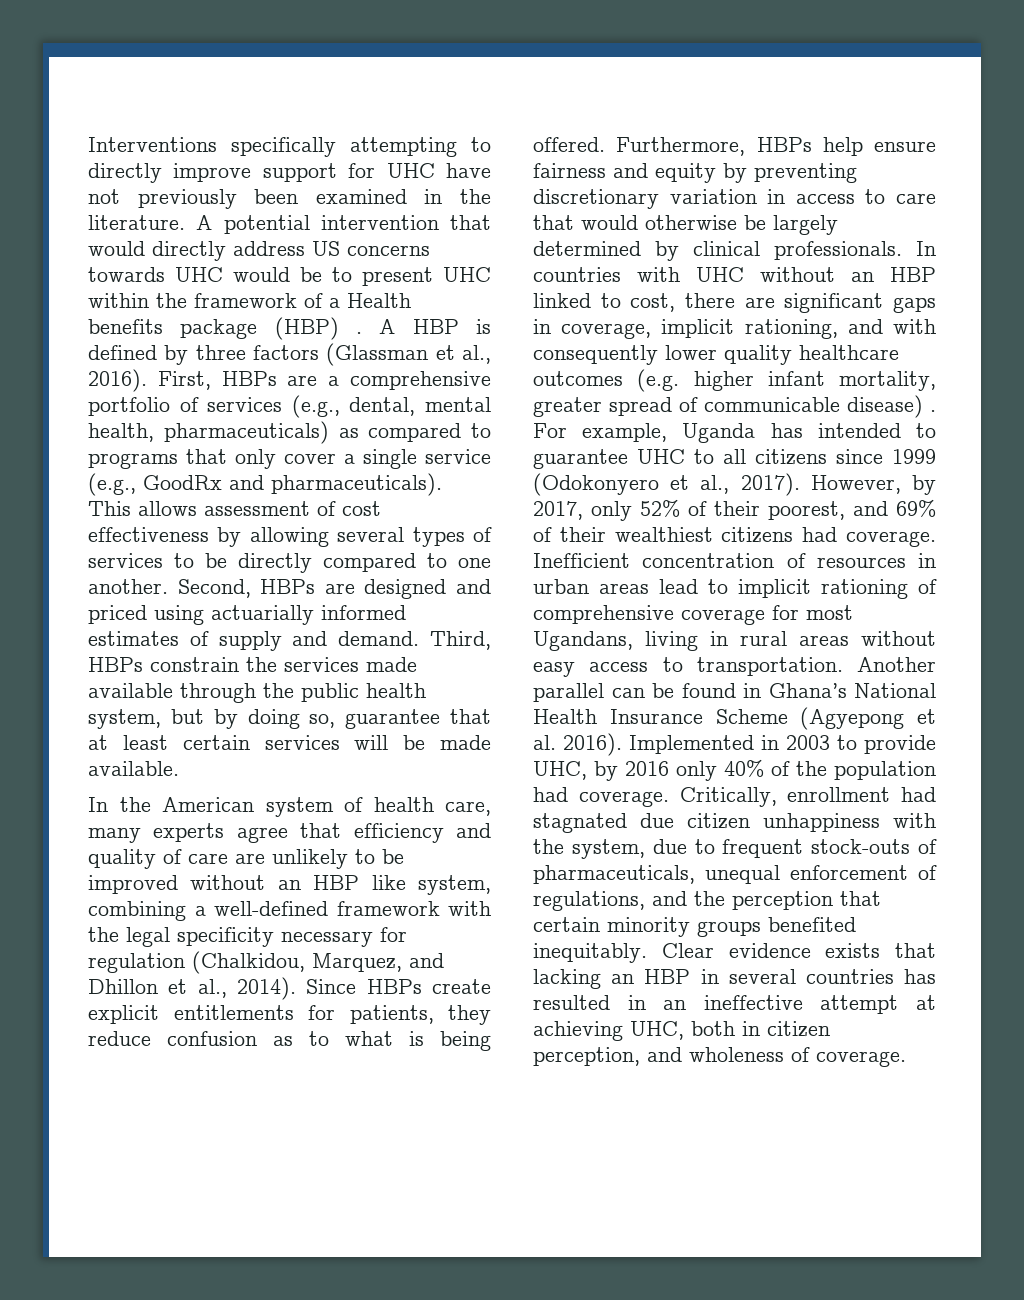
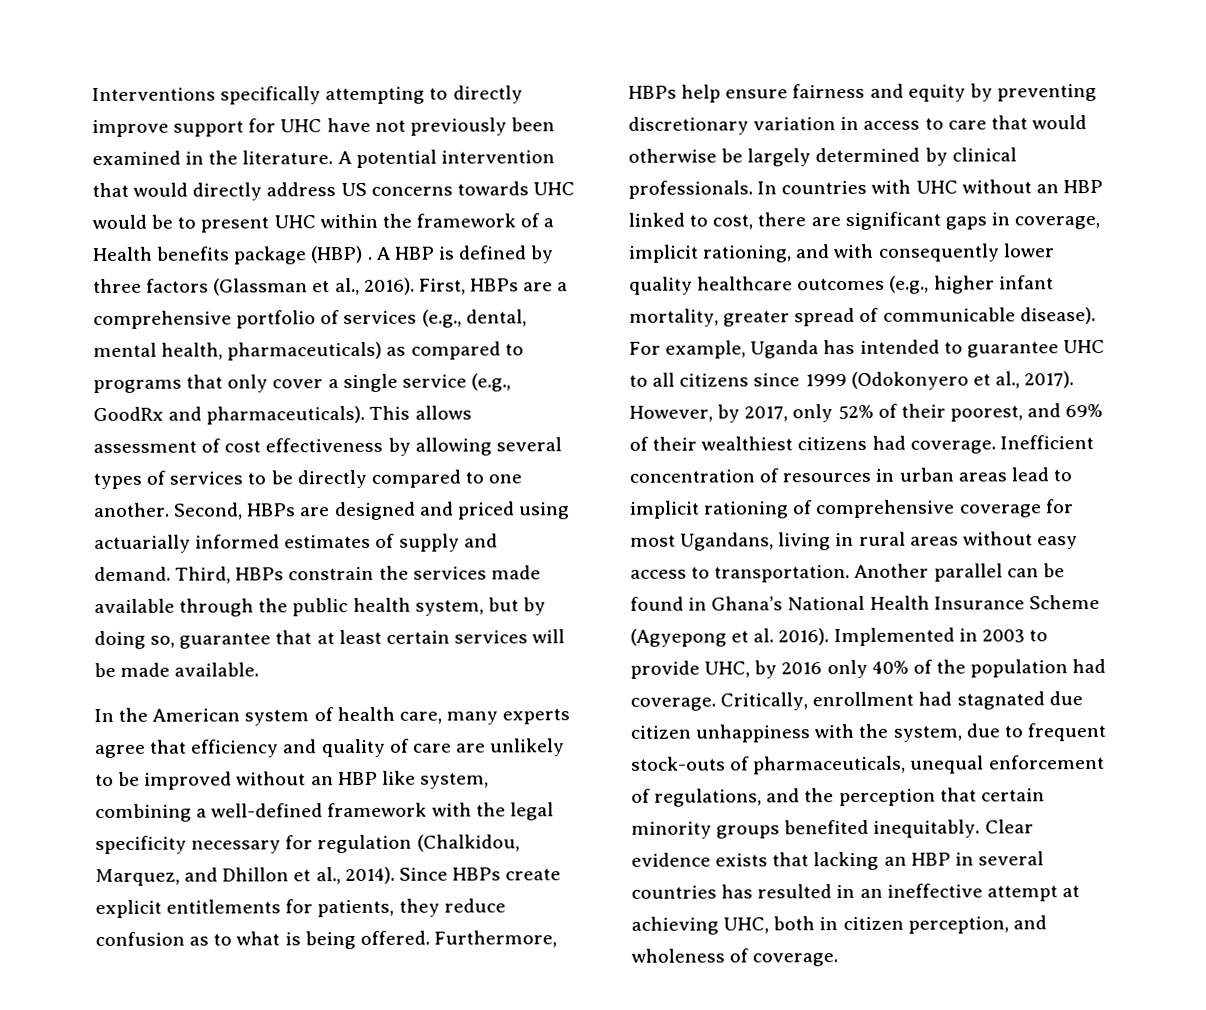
- In countries with UHC without an HBP linked to cost, there are significant gaps in coverage, implicit rationing, and with consequently lower quality healthcare outcomes (e.g. higher infant mortality, greater spread of communicable disease) .
+ In countries with UHC without an HBP linked to cost, there are significant gaps in coverage, implicit rationing, and with consequently lower quality healthcare outcomes (e.g., higher infant mortality, greater spread of communicable disease).

